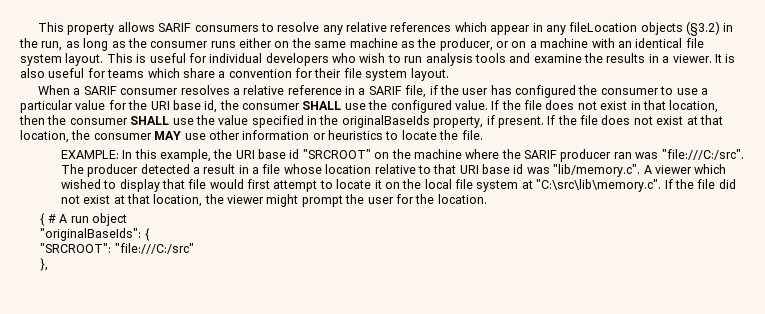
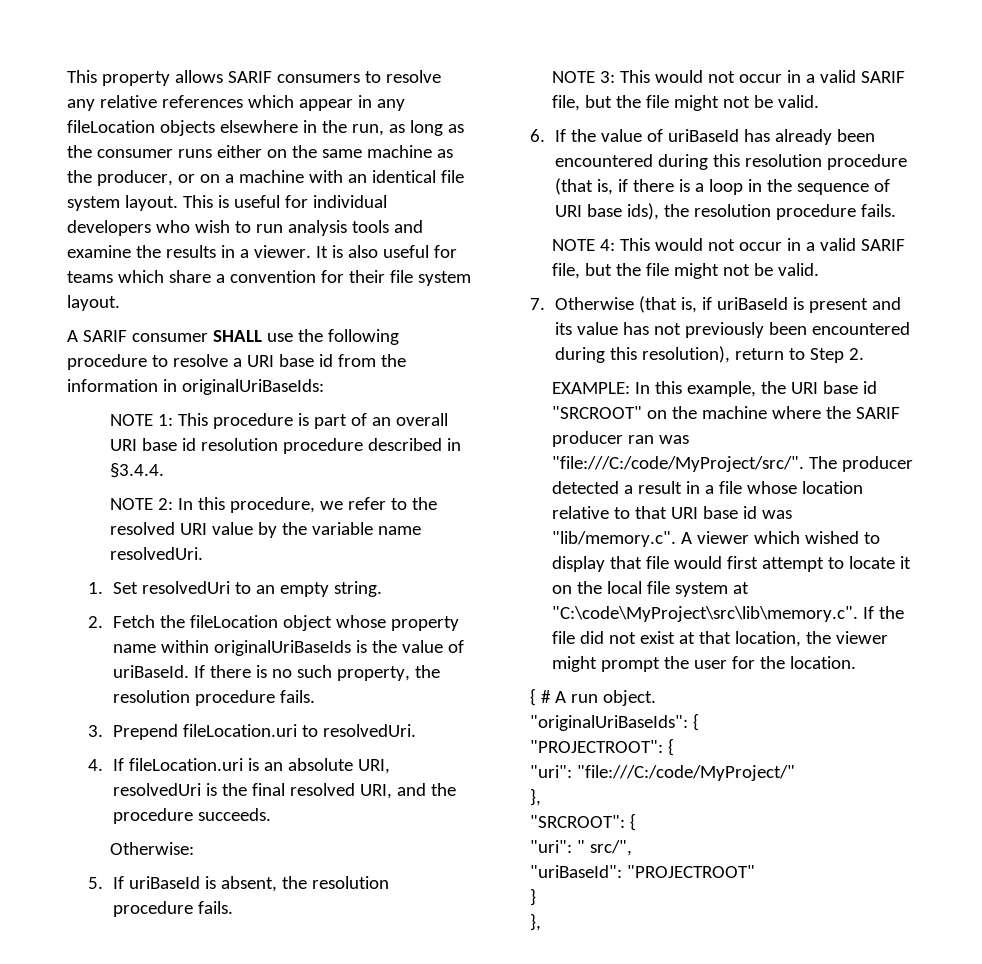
- This property allows SARIF consumers to resolve any relative references which appear in any fileLocation objects (§3.2) in the run, as long as the consumer runs either on the same machine as the producer, or on a machine with an identical file system layout.
+ This property allows SARIF consumers to resolve any relative references which appear in any fileLocation objects elsewhere in the run, as long as the consumer runs either on the same machine as the producer, or on a machine with an identical file system layout.
- When a SARIF consumer resolves a relative reference in a SARIF file, if the user has configured the consumer to use a particular value for the URI base id, the consumer SHALL use the configured value. If the file does not exist in that location, then the consumer SHALL use the value specified in the originalBaseIds property, if present. If the file does not exist at that location, the consumer MAY use other information or heuristics to locate the file.
+ A SARIF consumer SHALL use the following procedure to resolve a URI base id from the information in originalUriBaseIds:
+ NOTE 1: This procedure is part of an overall URI base id resolution procedure described in §3.4.4.
+ NOTE 2: In this procedure, we refer to the resolved URI value by the variable name resolvedUri.
+ 1. Set resolvedUri to an empty string.
+ 2. Fetch the fileLocation object whose property name within originalUriBaseIds is the value of uriBaseId. If there is no such property, the resolution procedure fails.
+ 3. Prepend fileLocation.uri to resolvedUri.
+ 4. If fileLocation.uri is an absolute URI, resolvedUri is the final resolved URI, and the procedure succeeds.
+ Otherwise:
+ 5. If uriBaseId is absent, the resolution procedure fails.
+ NOTE 3: This would not occur in a valid SARIF file, but the file might not be valid.
+ 6. If the value of uriBaseId has already been encountered during this resolution procedure (that is, if there is a loop in the sequence of URI base ids), the resolution procedure fails.
+ NOTE 4: This would not occur in a valid SARIF file, but the file might not be valid.
+ 7. Otherwise (that is, if uriBaseId is present and its value has not previously been encountered during this resolution), return to Step 2.
- EXAMPLE: In this example, the URI base id "SRCROOT" on the machine where the SARIF producer ran was "file:///C:/src".
+ EXAMPLE: In this example, the URI base id "SRCROOT" on the machine where the SARIF producer ran was "file:///C:/code/MyProject/src/".
- The producer detected a result in a file whose location relative to that URI base id was "lib/memory.c". A viewer which wished to display that file would first attempt to locate it on the local file system at "C:\src\lib\memory.c". If the file did not exist at that location, the viewer might prompt the user for the location.
+ The producer detected a result in a file whose location relative to that URI base id was "lib/memory.c". A viewer which wished to display that file would first attempt to locate it on the local file system at "C:\code\MyProject\src\lib\memory.c". If the file did not exist at that location, the viewer might prompt the user for the location.
- { # A run object
- "originalBaseIds": {
- "SRCROOT": "file:///C:/src"
+ { # A run object.
+ "originalUriBaseIds": {
+ "PROJECTROOT": {
+ "uri": "file:///C:/code/MyProject/"
+ },
+ "SRCROOT": {
+ "uri": " src/",
+ "uriBaseId": "PROJECTROOT"
+ }

